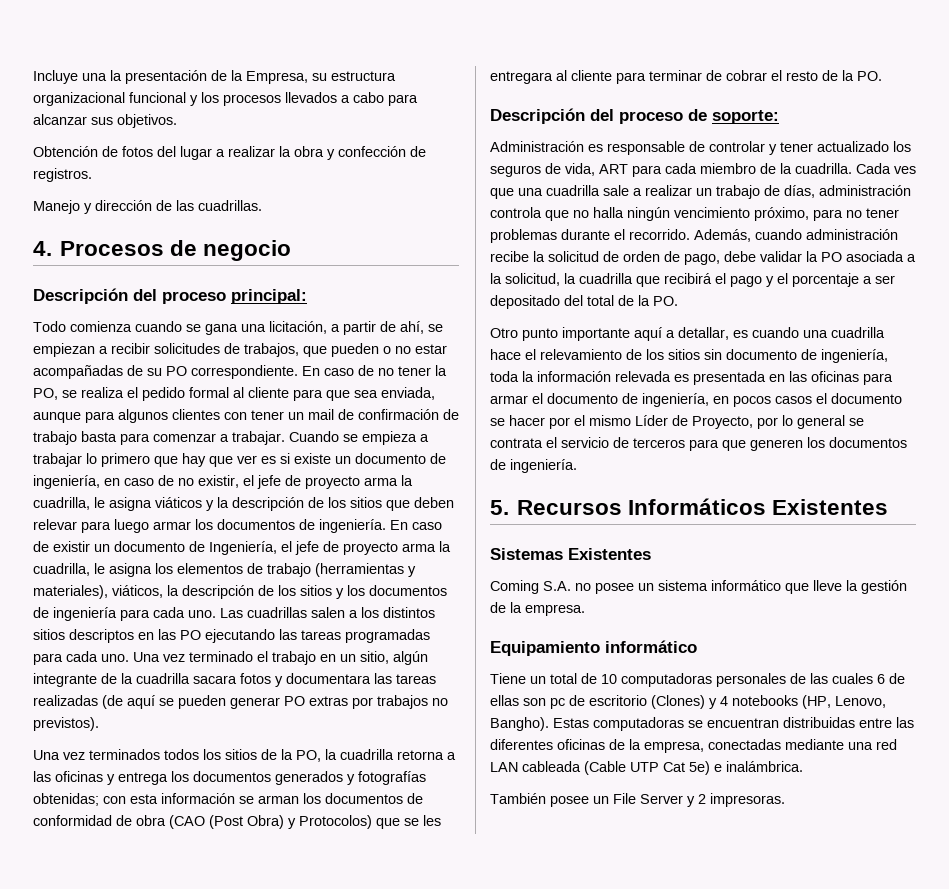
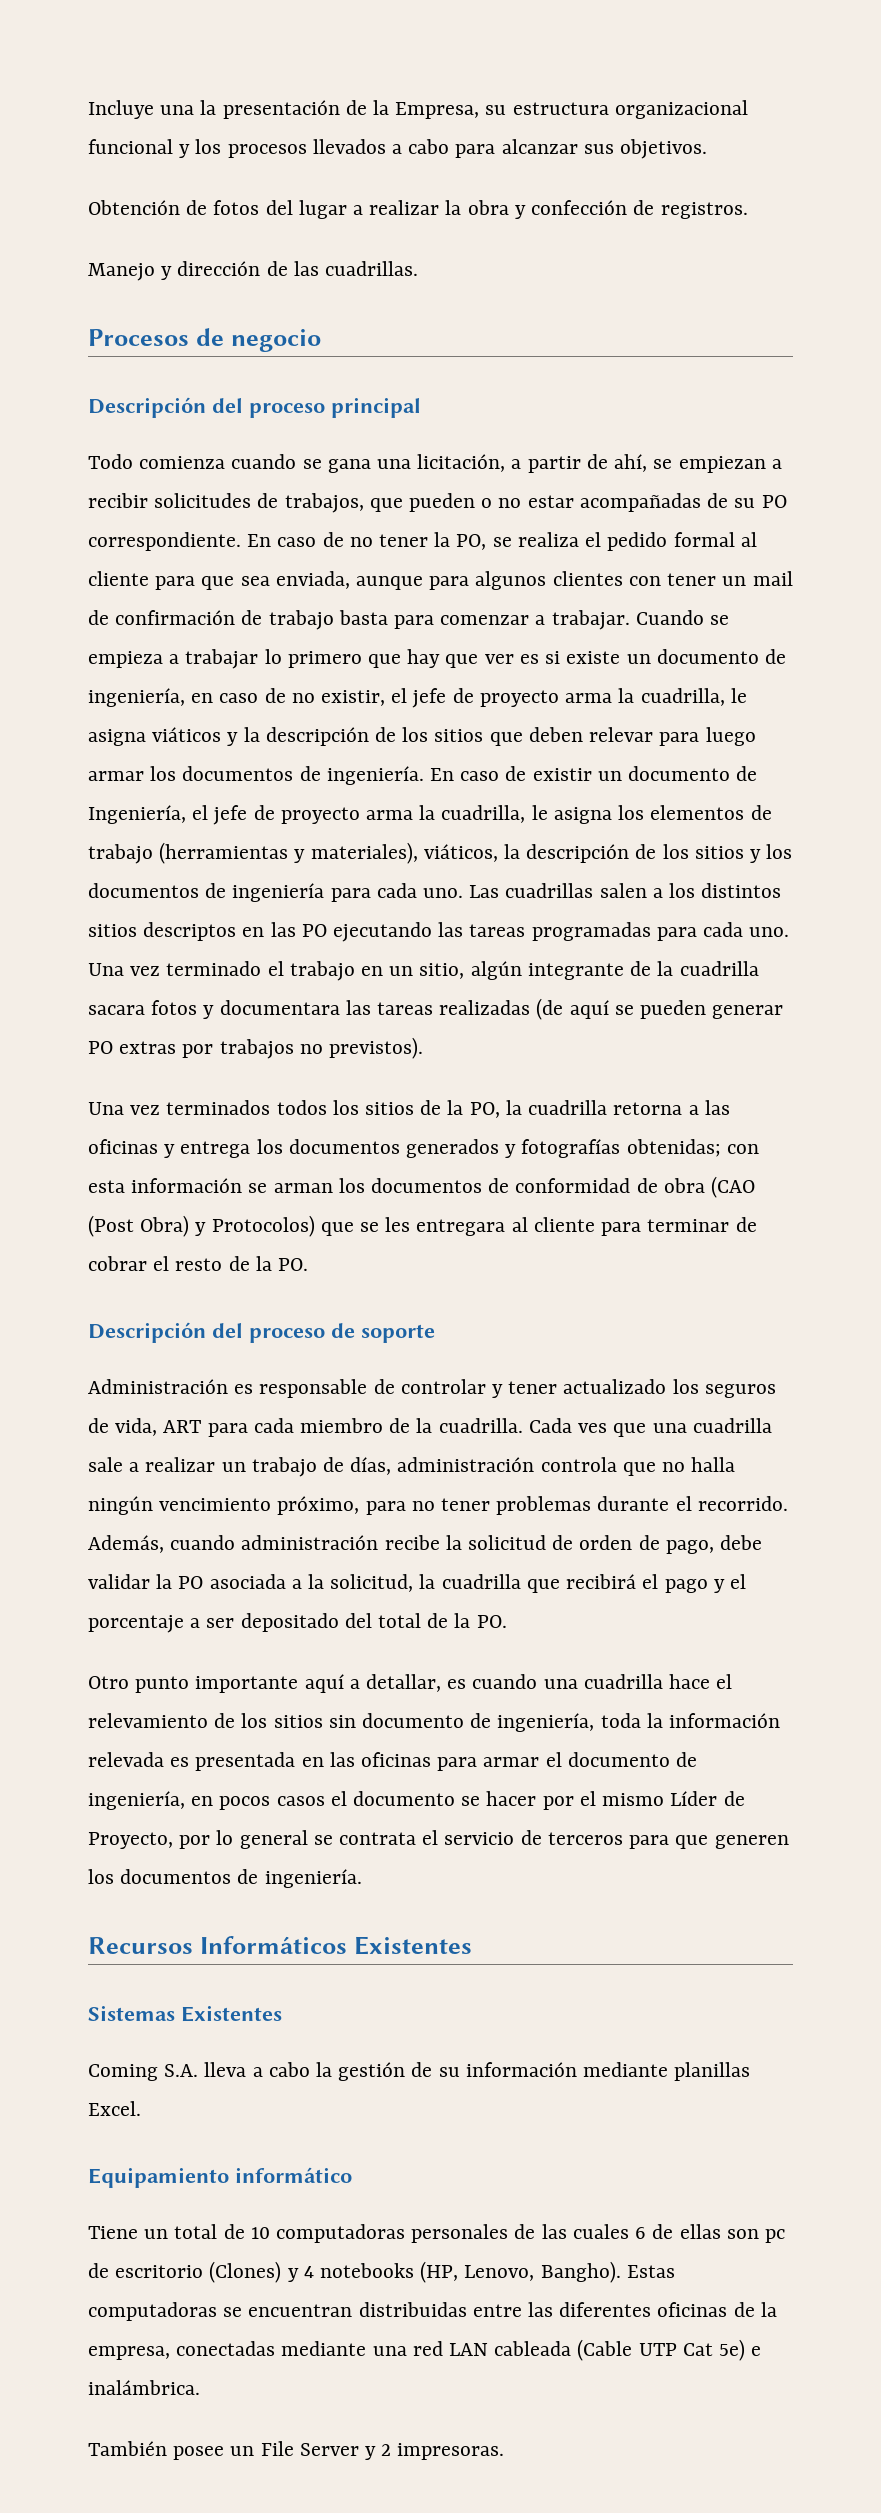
- 4. Procesos de negocio
+ Procesos de negocio
- Descripción del proceso principal:
+ Descripción del proceso principal
- Descripción del proceso de soporte:
+ Descripción del proceso de soporte
- 5. Recursos Informáticos Existentes
+ Recursos Informáticos Existentes
- Coming S.A. no posee un sistema informático que lleve la gestión de la empresa.
+ Coming S.A. lleva a cabo la gestión de su información mediante planillas Excel.

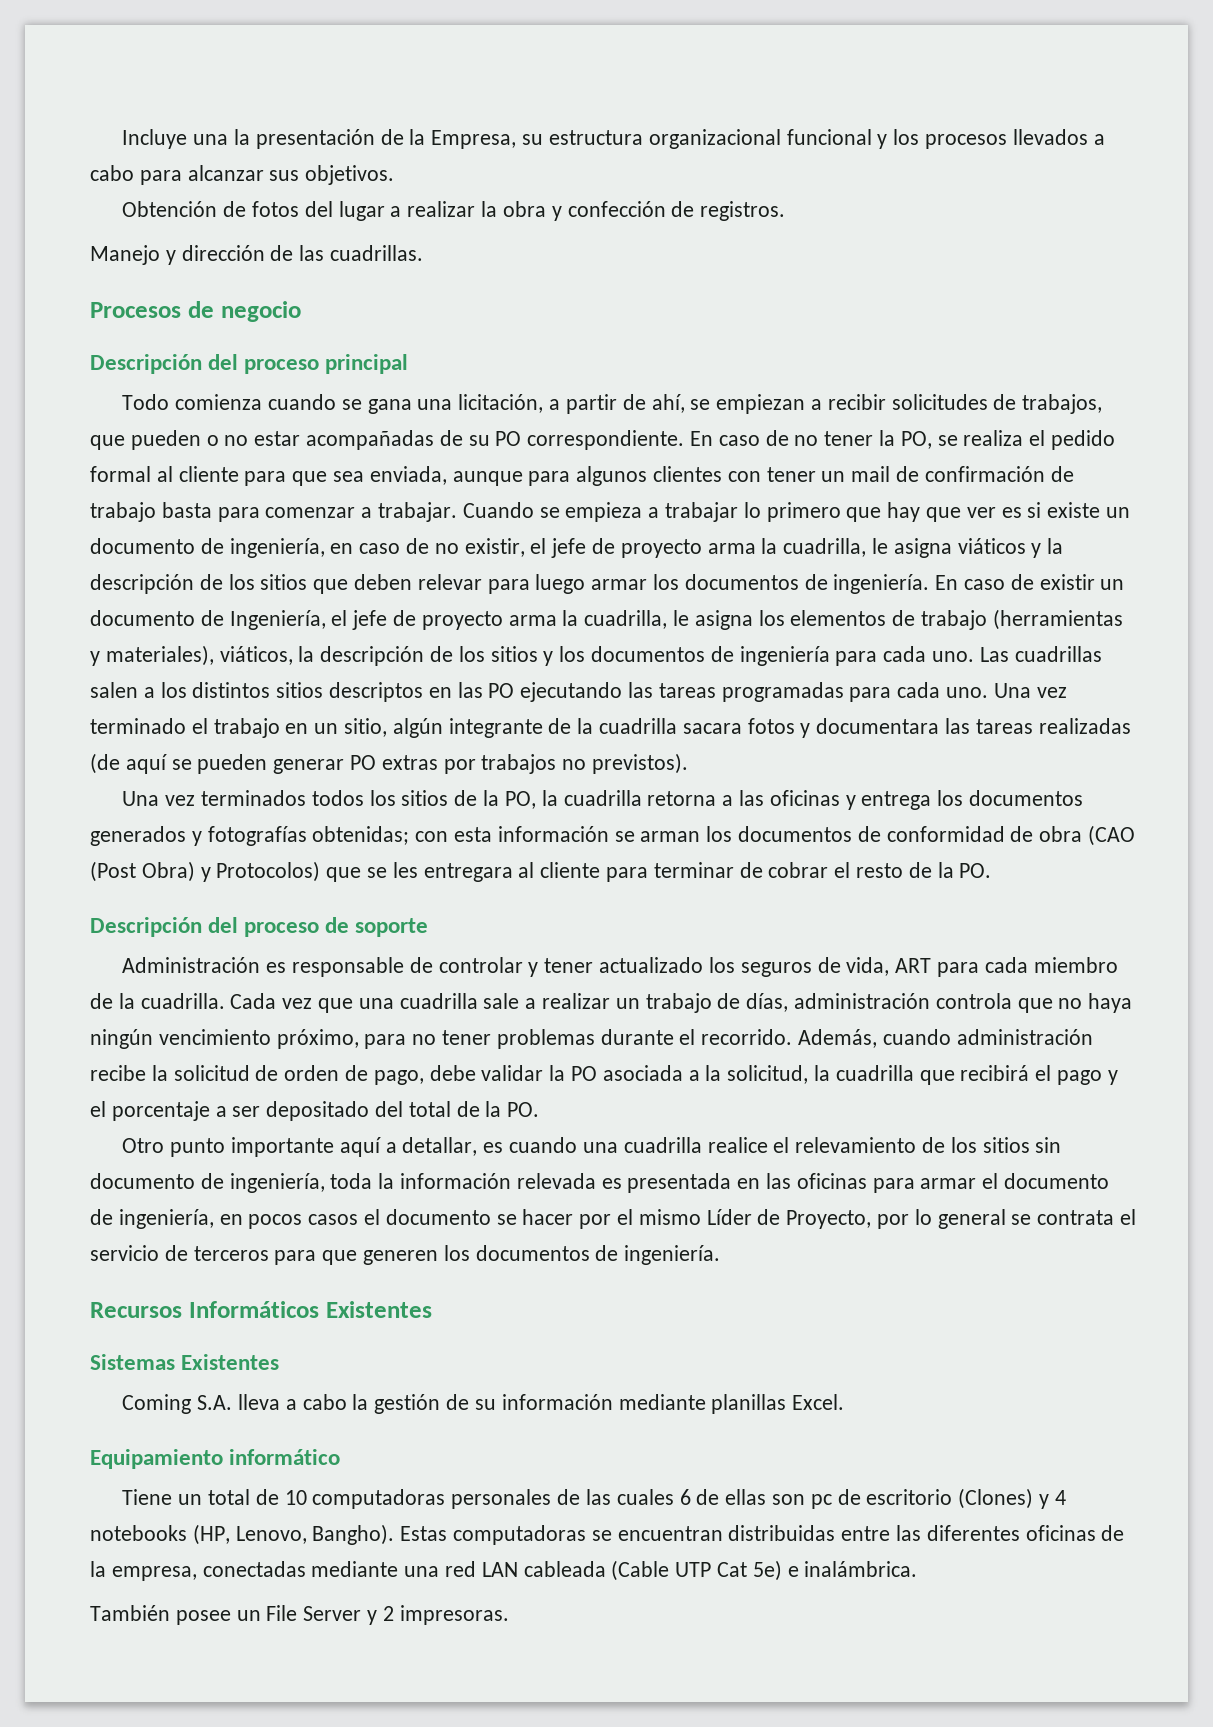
- Cada ves que una cuadrilla sale a realizar un trabajo de días, administración controla que no halla ningún vencimiento próximo, para no tener problemas durante el recorrido.
+ Cada vez que una cuadrilla sale a realizar un trabajo de días, administración controla que no haya ningún vencimiento próximo, para no tener problemas durante el recorrido.
- Otro punto importante aquí a detallar, es cuando una cuadrilla hace el relevamiento de los sitios sin documento de ingeniería, toda la información relevada es presentada en las oficinas para armar el documento de ingeniería, en pocos casos el documento se hacer por el mismo Líder de Proyecto, por lo general se contrata el servicio de terceros para que generen los documentos de ingeniería.
+ Otro punto importante aquí a detallar, es cuando una cuadrilla realice el relevamiento de los sitios sin documento de ingeniería, toda la información relevada es presentada en las oficinas para armar el documento de ingeniería, en pocos casos el documento se hacer por el mismo Líder de Proyecto, por lo general se contrata el servicio de terceros para que generen los documentos de ingeniería.

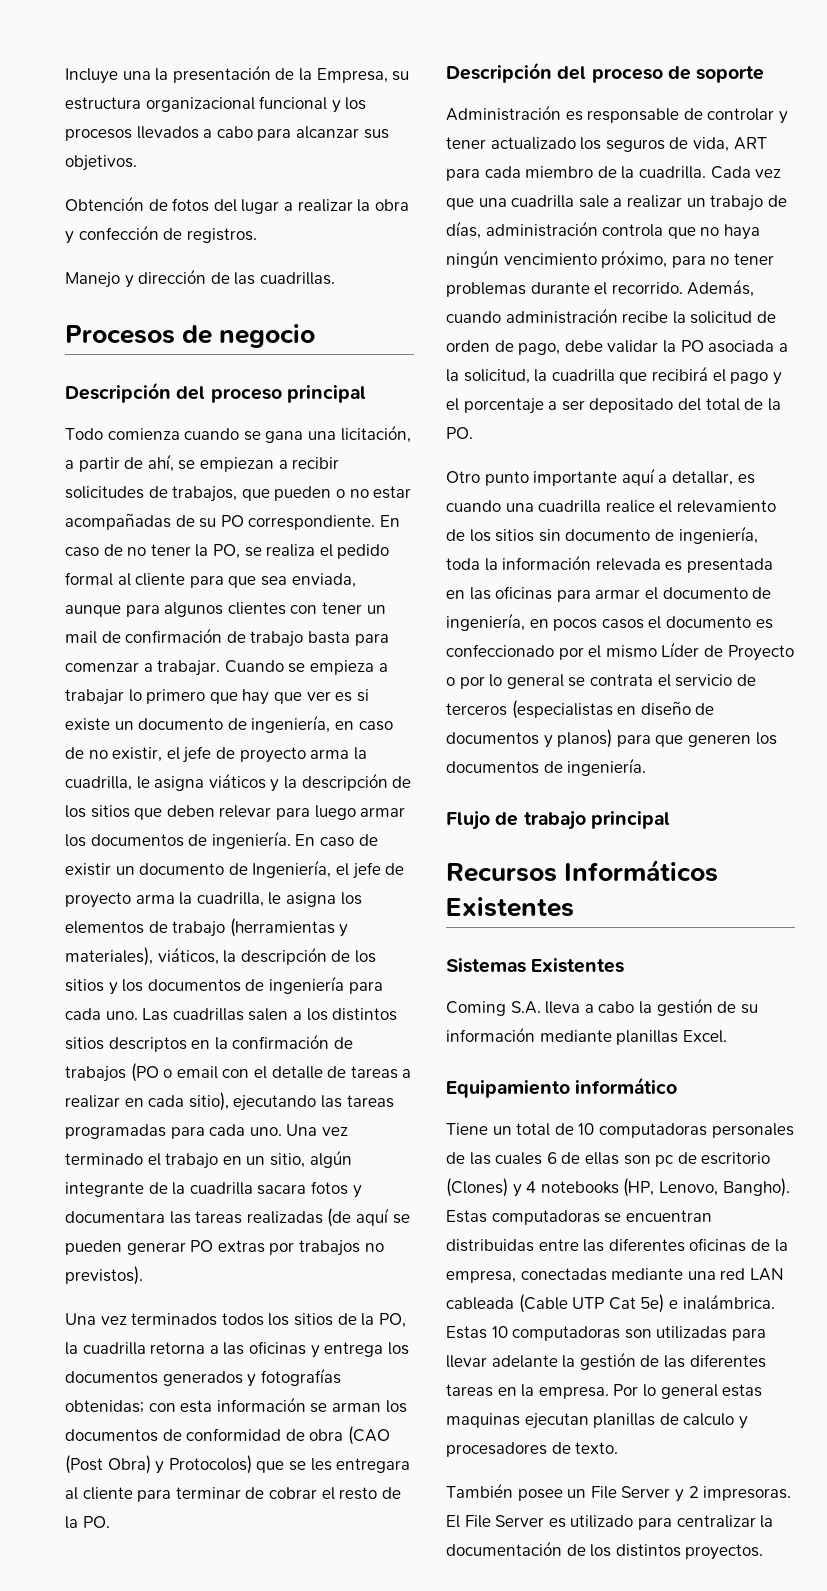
- Las cuadrillas salen a los distintos sitios descriptos en las PO ejecutando las tareas programadas para cada uno.
+ Las cuadrillas salen a los distintos sitios descriptos en la confirmación de trabajos (PO o email con el detalle de tareas a realizar en cada sitio), ejecutando las tareas programadas para cada uno.
- Otro punto importante aquí a detallar, es cuando una cuadrilla realice el relevamiento de los sitios sin documento de ingeniería, toda la información relevada es presentada en las oficinas para armar el documento de ingeniería, en pocos casos el documento se hacer por el mismo Líder de Proyecto, por lo general se contrata el servicio de terceros para que generen los documentos de ingeniería.
+ Otro punto importante aquí a detallar, es cuando una cuadrilla realice el relevamiento de los sitios sin documento de ingeniería, toda la información relevada es presentada en las oficinas para armar el documento de ingeniería, en pocos casos el documento es confeccionado por el mismo Líder de Proyecto o por lo general se contrata el servicio de terceros (especialistas en diseño de documentos y planos) para que generen los documentos de ingeniería.
+ Flujo de trabajo principal
+ Estas 10 computadoras son utilizadas para llevar adelante la gestión de las diferentes tareas en la empresa. Por lo general estas maquinas ejecutan planillas de calculo y procesadores de texto.
+ El File Server es utilizado para centralizar la documentación de los distintos proyectos.

